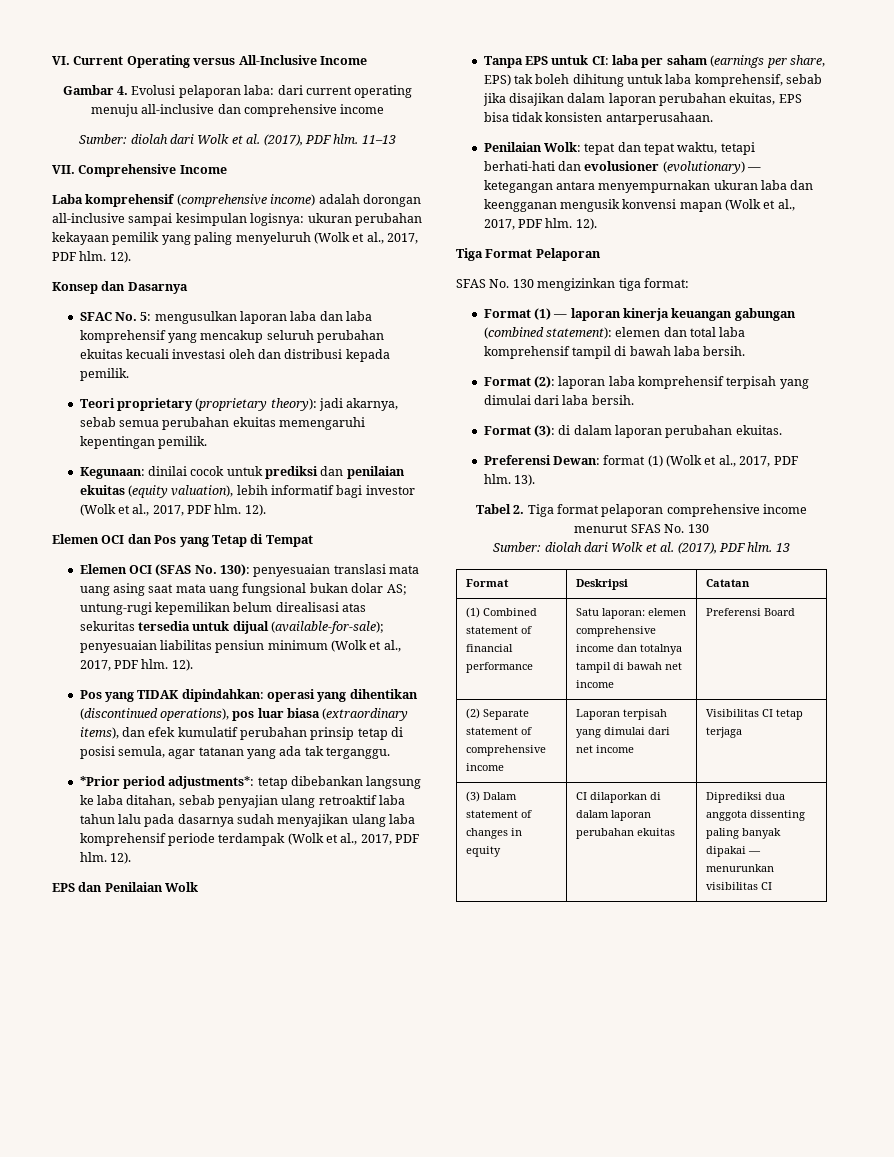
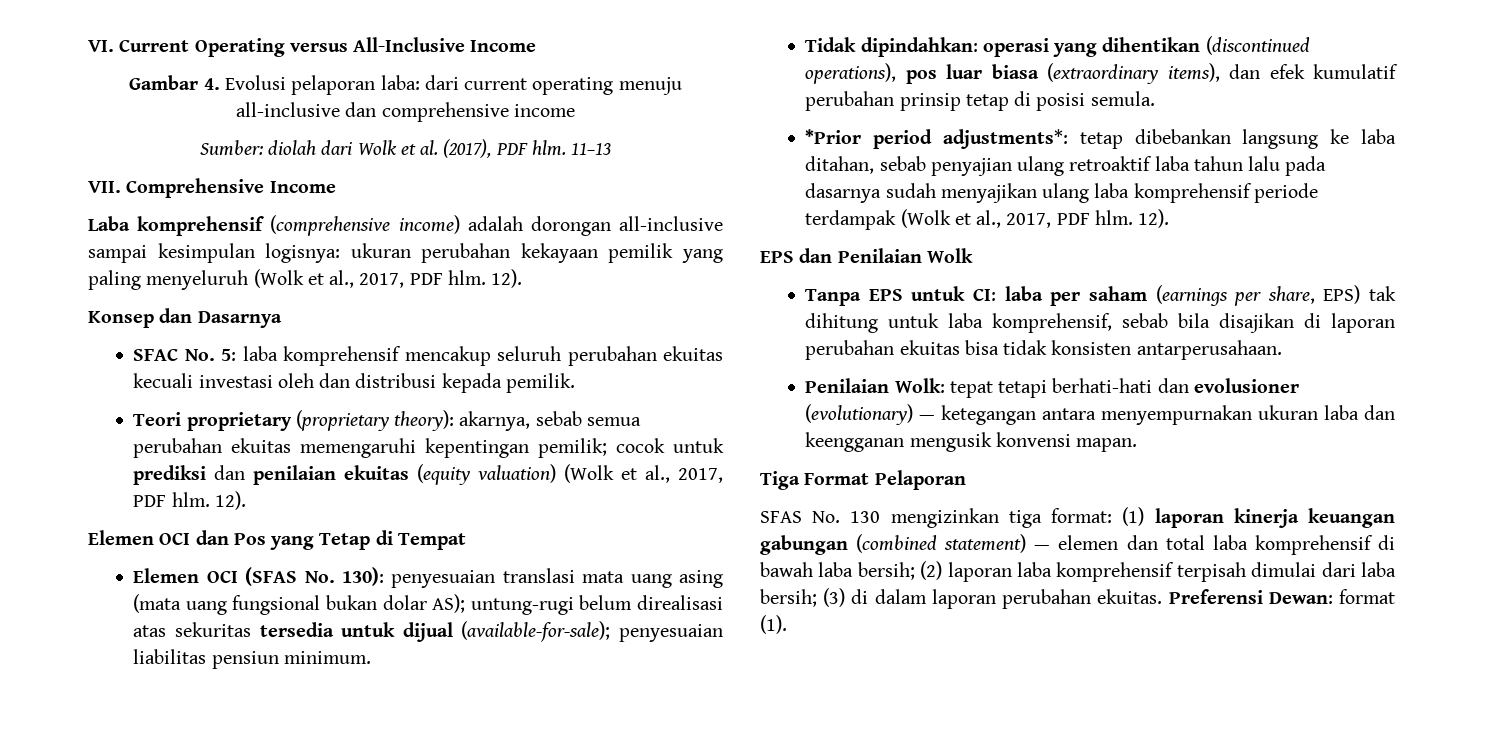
- SFAC No. 5: mengusulkan laporan laba dan laba komprehensif yang mencakup seluruh perubahan ekuitas kecuali investasi oleh dan distribusi kepada pemilik.
+ SFAC No. 5: laba komprehensif mencakup seluruh perubahan ekuitas kecuali investasi oleh dan distribusi kepada pemilik.
- Teori proprietary (proprietary theory): jadi akarnya, sebab semua perubahan ekuitas memengaruhi kepentingan pemilik.
- Kegunaan: dinilai cocok untuk prediksi dan penilaian ekuitas (equity valuation), lebih informatif bagi investor (Wolk et al., 2017, PDF hlm.
+ Teori proprietary (proprietary theory): akarnya, sebab semua perubahan ekuitas memengaruhi kepentingan pemilik; cocok untuk prediksi dan penilaian ekuitas (equity valuation) (Wolk et al., 2017, PDF hlm.
- Elemen OCI (SFAS No. 130): penyesuaian translasi mata uang asing saat mata uang fungsional bukan dolar AS; untung-rugi kepemilikan belum direalisasi atas sekuritas tersedia untuk dijual (available-for-sale); penyesuaian liabilitas pensiun minimum (Wolk et al., 2017, PDF hlm. 12).
- Pos yang TIDAK dipindahkan: operasi yang dihentikan (discontinued operations), pos luar biasa (extraordinary items), dan efek kumulatif perubahan prinsip tetap di posisi semula, agar tatanan yang ada tak terganggu.
+ Elemen OCI (SFAS No. 130): penyesuaian translasi mata uang asing (mata uang fungsional bukan dolar AS); untung-rugi belum direalisasi atas sekuritas tersedia untuk dijual (available-for-sale); penyesuaian liabilitas pensiun minimum.
+ Tidak dipindahkan: operasi yang dihentikan (discontinued operations), pos luar biasa (extraordinary items), dan efek kumulatif perubahan prinsip tetap di posisi semula.
- Tanpa EPS untuk CI: laba per saham (earnings per share, EPS) tak boleh dihitung untuk laba komprehensif, sebab jika disajikan dalam laporan perubahan ekuitas, EPS bisa tidak konsisten antarperusahaan.
+ Tanpa EPS untuk CI: laba per saham (earnings per share, EPS) tak dihitung untuk laba komprehensif, sebab bila disajikan di laporan perubahan ekuitas bisa tidak konsisten antarperusahaan.
- Penilaian Wolk: tepat dan tepat waktu, tetapi berhati-hati dan evolusioner (evolutionary) — ketegangan antara menyempurnakan ukuran laba dan keengganan mengusik konvensi mapan (Wolk et al., 2017, PDF hlm. 12).
+ Penilaian Wolk: tepat tetapi berhati-hati dan evolusioner (evolutionary) — ketegangan antara menyempurnakan ukuran laba dan keengganan mengusik konvensi mapan.
- SFAS No. 130 mengizinkan tiga format:
- Format (1) — laporan kinerja keuangan gabungan (combined statement): elemen dan total laba komprehensif tampil di bawah laba bersih.
- Format (2): laporan laba komprehensif terpisah yang dimulai dari laba bersih.
- Format (3): di dalam laporan perubahan ekuitas.
- Preferensi Dewan: format (1) (Wolk et al., 2017, PDF hlm. 13).
- Tabel 2. Tiga format pelaporan comprehensive income menurut SFAS No. 130
- Sumber: diolah dari Wolk et al. (2017), PDF hlm. 13
- Format | Deskripsi | Catatan
- (1) Combined statement of financial performance | Satu laporan: elemen comprehensive income dan totalnya tampil di bawah net income | Preferensi Board
- (2) Separate statement of comprehensive income | Laporan terpisah yang dimulai dari net income | Visibilitas CI tetap terjaga
- (3) Dalam statement of changes in equity | CI dilaporkan di dalam laporan perubahan ekuitas | Diprediksi dua anggota dissenting paling banyak dipakai — menurunkan visibilitas CI
+ SFAS No. 130 mengizinkan tiga format: (1) laporan kinerja keuangan gabungan (combined statement) — elemen dan total laba komprehensif di bawah laba bersih; (2) laporan laba komprehensif terpisah dimulai dari laba bersih; (3) di dalam laporan perubahan ekuitas. Preferensi Dewan: format (1).

